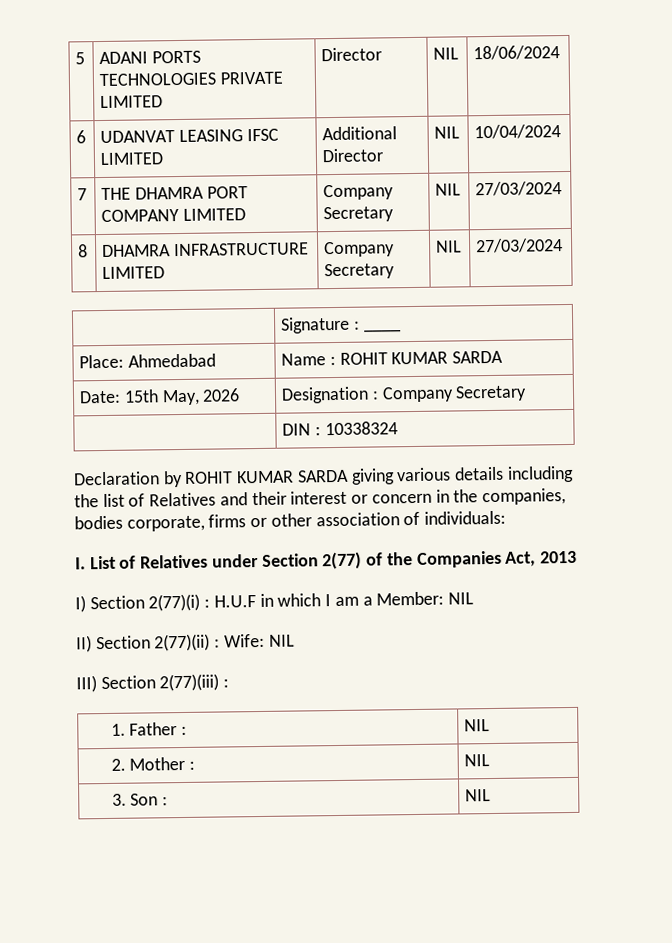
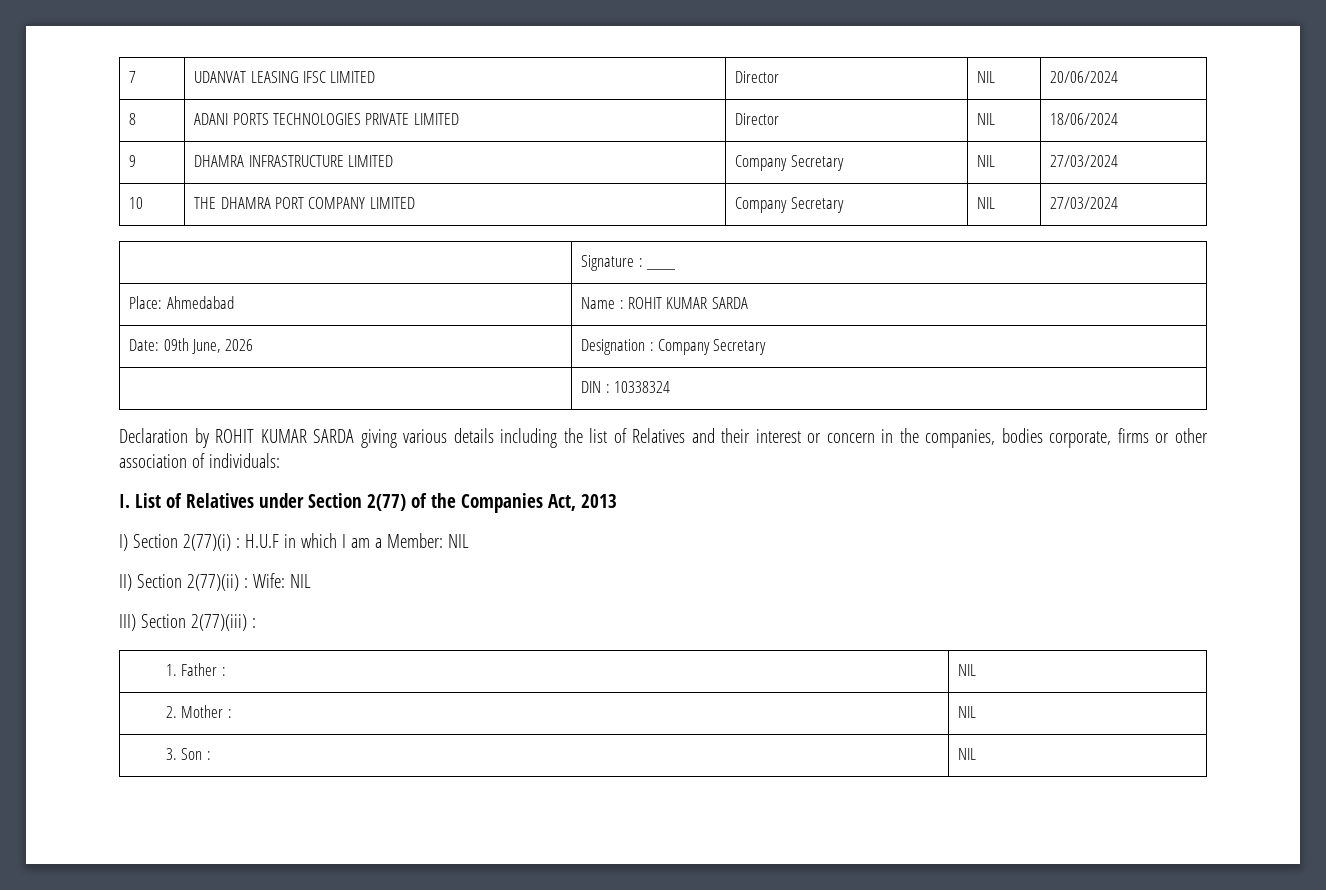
- 5 | ADANI PORTS TECHNOLOGIES PRIVATE LIMITED | Director | NIL | 18/06/2024
+ 7 | UDANVAT LEASING IFSC LIMITED | Director | NIL | 20/06/2024
+ 8 | ADANI PORTS TECHNOLOGIES PRIVATE LIMITED | Director | NIL | 18/06/2024
- 6 | UDANVAT LEASING IFSC LIMITED | Additional Director | NIL | 10/04/2024
- 7 | THE DHAMRA PORT COMPANY LIMITED | Company Secretary | NIL | 27/03/2024
- 8 | DHAMRA INFRASTRUCTURE LIMITED | Company Secretary | NIL | 27/03/2024
+ 9 | DHAMRA INFRASTRUCTURE LIMITED | Company Secretary | NIL | 27/03/2024
+ 10 | THE DHAMRA PORT COMPANY LIMITED | Company Secretary | NIL | 27/03/2024
- Date: 15th May, 2026 | Designation : Company Secretary
+ Date: 09th June, 2026 | Designation : Company Secretary

